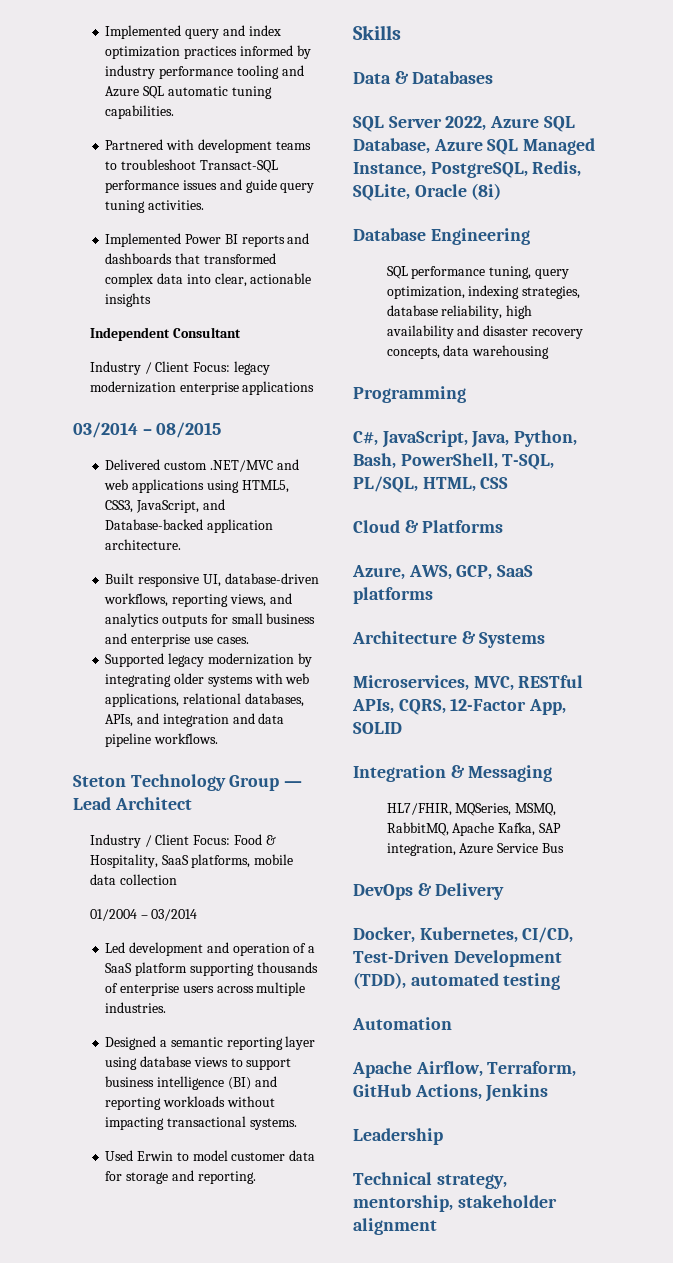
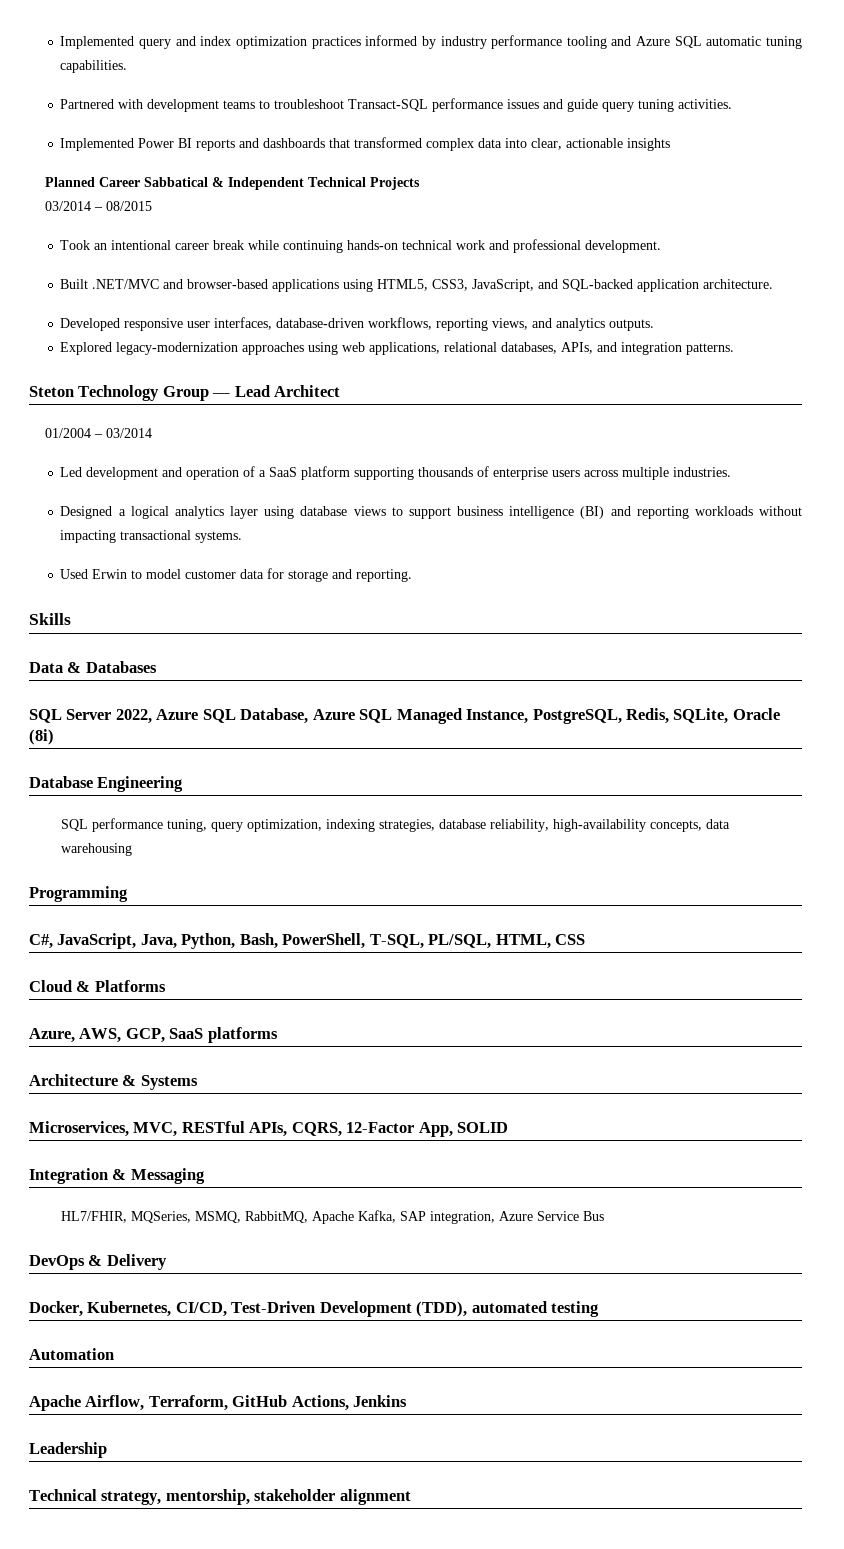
- Independent Consultant
- Industry / Client Focus: legacy modernization enterprise applications
+ Planned Career Sabbatical & Independent Technical Projects
  03/2014 – 08/2015
- Delivered custom .NET/MVC and web applications using HTML5, CSS3, JavaScript, and Database-backed application architecture.
+ Took an intentional career break while continuing hands-on technical work and professional development.
+ Built .NET/MVC and browser-based applications using HTML5, CSS3, JavaScript, and SQL-backed application architecture.
- Built responsive UI, database-driven workflows, reporting views, and analytics outputs for small business and enterprise use cases.
- Supported legacy modernization by integrating older systems with web applications, relational databases, APIs, and integration and data pipeline workflows.
+ Developed responsive user interfaces, database-driven workflows, reporting views, and analytics outputs.
+ Explored legacy-modernization approaches using web applications, relational databases, APIs, and integration patterns.
- Industry / Client Focus: Food & Hospitality, SaaS platforms, mobile data collection
- Designed a semantic reporting layer using database views to support business intelligence (BI) and reporting workloads without impacting transactional systems.
+ Designed a logical analytics layer using database views to support business intelligence (BI) and reporting workloads without impacting transactional systems.
- SQL performance tuning, query optimization, indexing strategies, database reliability, high availability and disaster recovery concepts, data warehousing
+ SQL performance tuning, query optimization, indexing strategies, database reliability, high-availability concepts, data warehousing

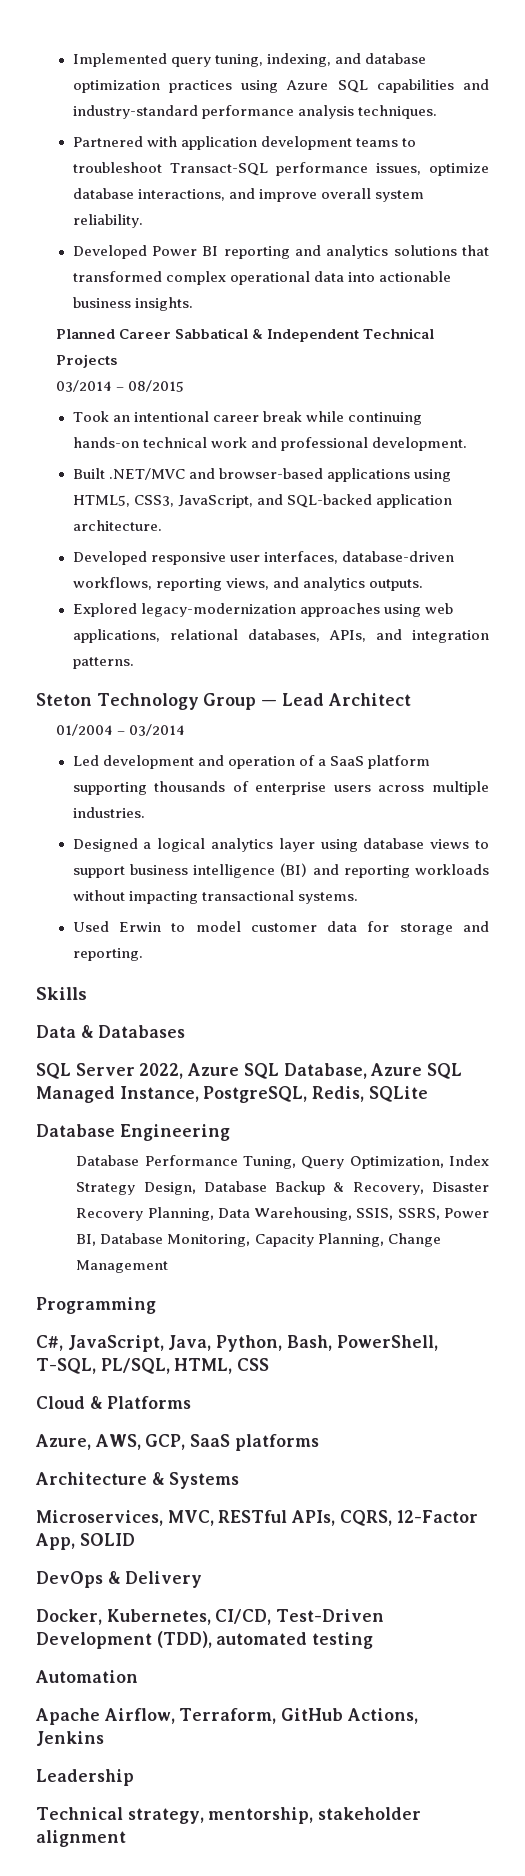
- Implemented query and index optimization practices informed by industry performance tooling and Azure SQL automatic tuning capabilities.
+ Implemented query tuning, indexing, and database optimization practices using Azure SQL capabilities and industry-standard performance analysis techniques.
- Partnered with development teams to troubleshoot Transact-SQL performance issues and guide query tuning activities.
- Implemented Power BI reports and dashboards that transformed complex data into clear, actionable insights
+ Partnered with application development teams to troubleshoot Transact-SQL performance issues, optimize database interactions, and improve overall system reliability.
+ Developed Power BI reporting and analytics solutions that transformed complex operational data into actionable business insights.
- SQL Server 2022, Azure SQL Database, Azure SQL Managed Instance, PostgreSQL, Redis, SQLite, Oracle (8i)
+ SQL Server 2022, Azure SQL Database, Azure SQL Managed Instance, PostgreSQL, Redis, SQLite
- SQL performance tuning, query optimization, indexing strategies, database reliability, high-availability concepts, data warehousing
+ Database Performance Tuning, Query Optimization, Index Strategy Design, Database Backup & Recovery, Disaster Recovery Planning, Data Warehousing, SSIS, SSRS, Power BI, Database Monitoring, Capacity Planning, Change Management
- Integration & Messaging
- HL7/FHIR, MQSeries, MSMQ, RabbitMQ, Apache Kafka, SAP integration, Azure Service Bus

